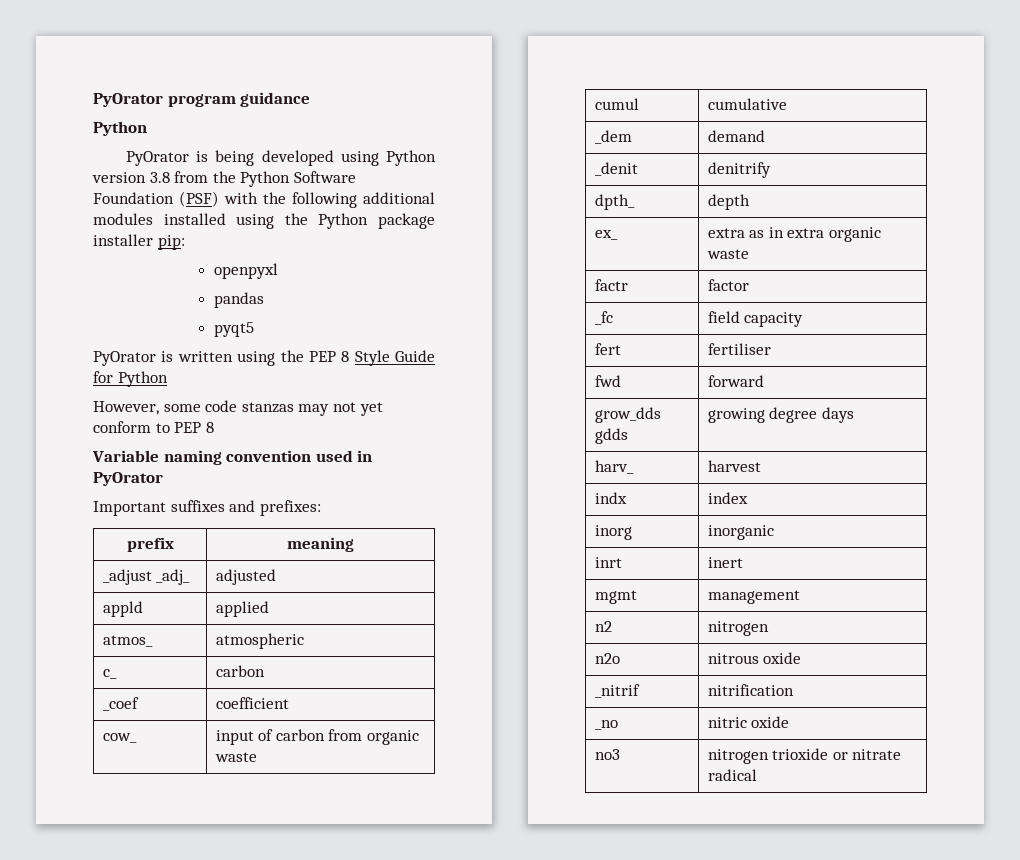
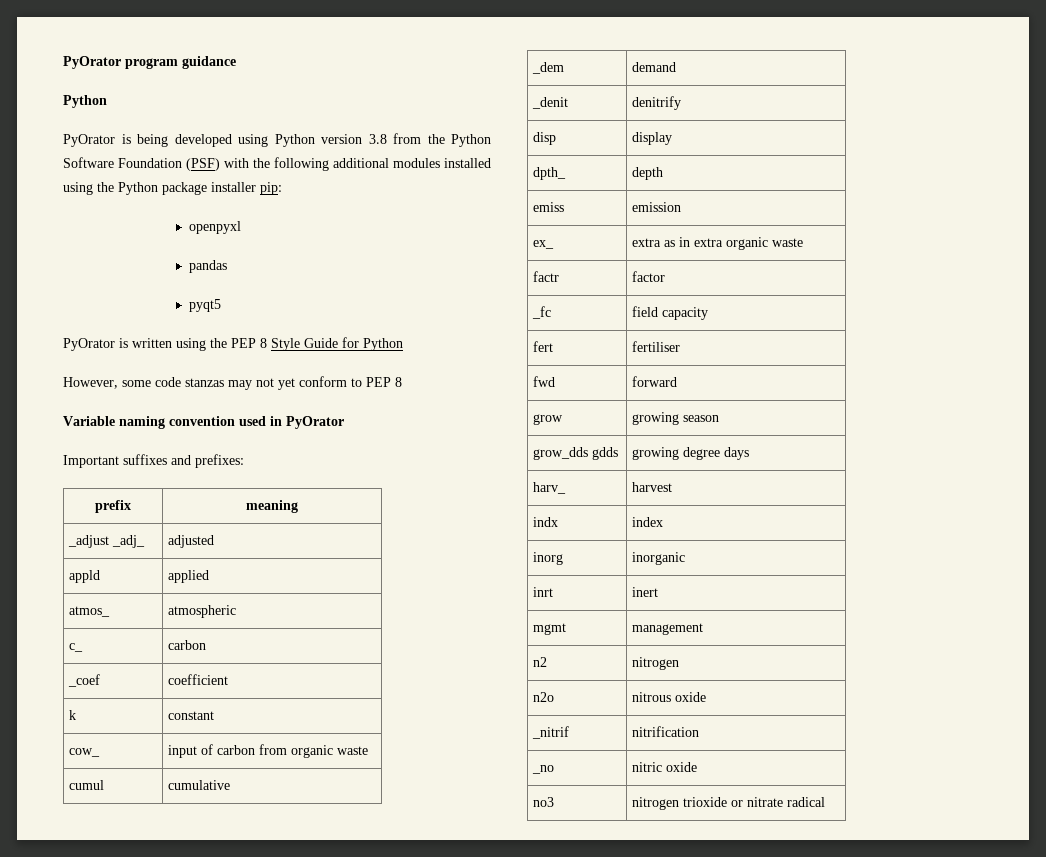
+ k | constant
+ disp | display
+ emiss | emission
+ grow | growing season

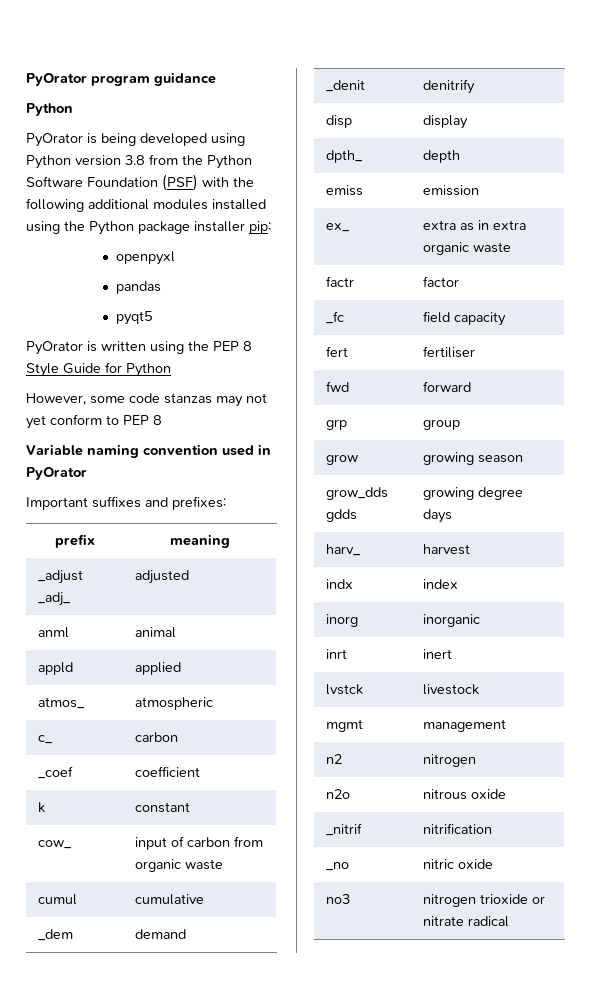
+ anml | animal
+ grp | group
+ lvstck | livestock

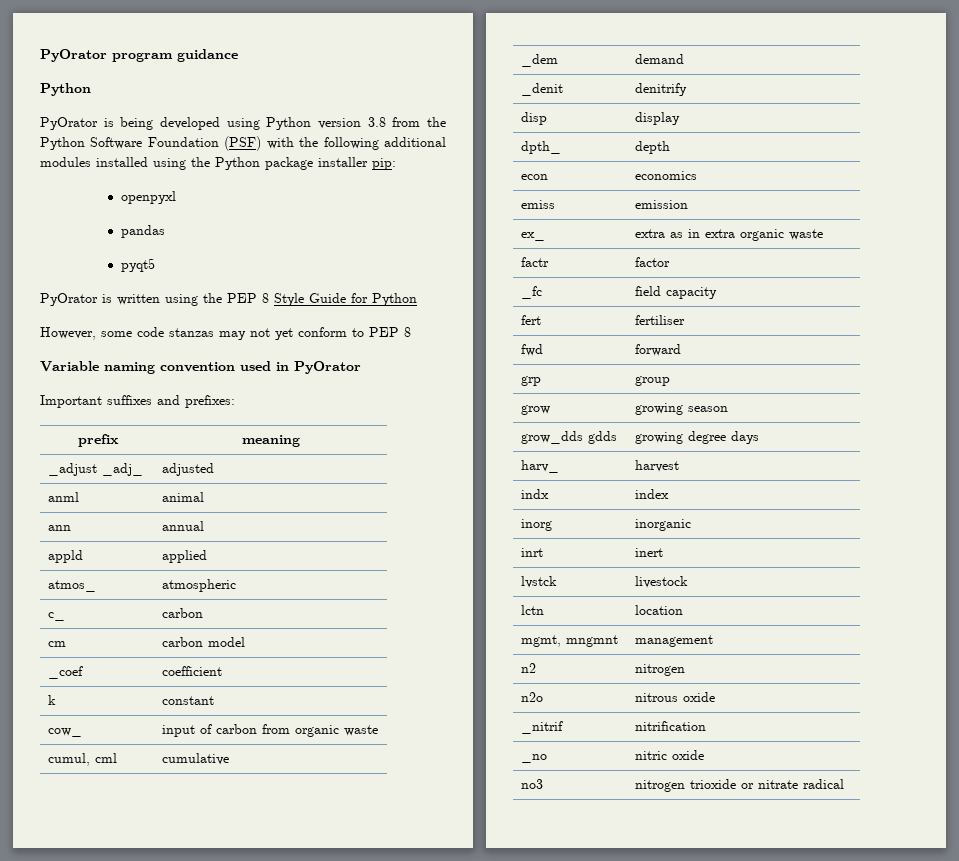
+ ann | annual
+ cm | carbon model
- cumul | cumulative
+ cumul, cml | cumulative
+ econ | economics
- mgmt | management
+ lctn | location
+ mgmt, mngmnt | management

